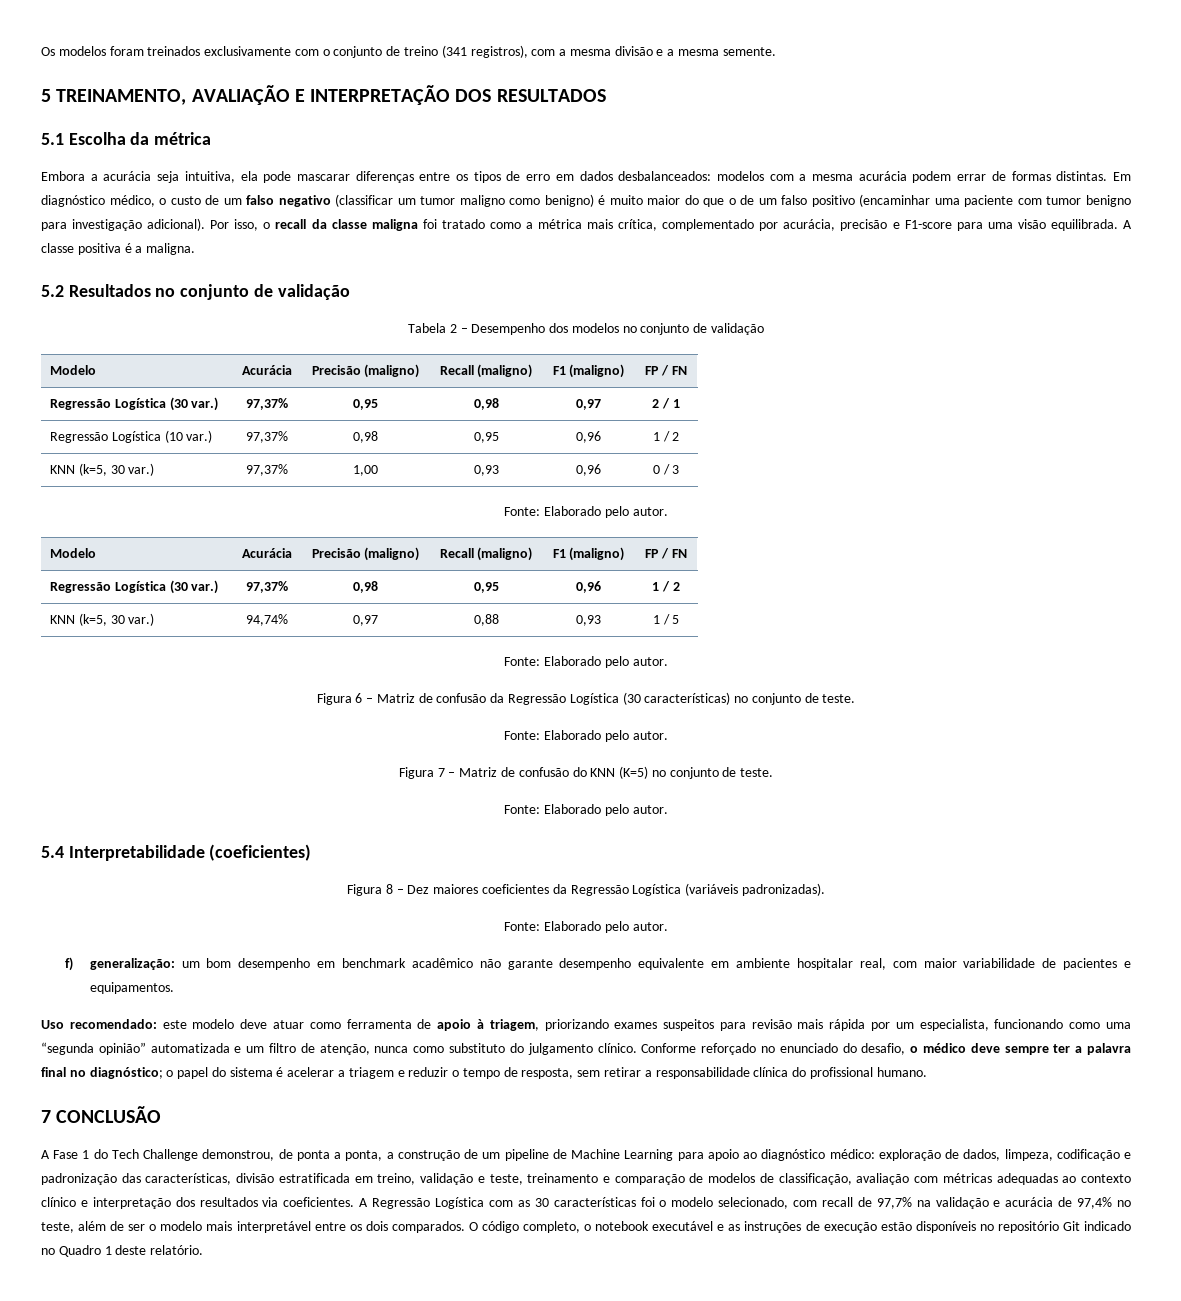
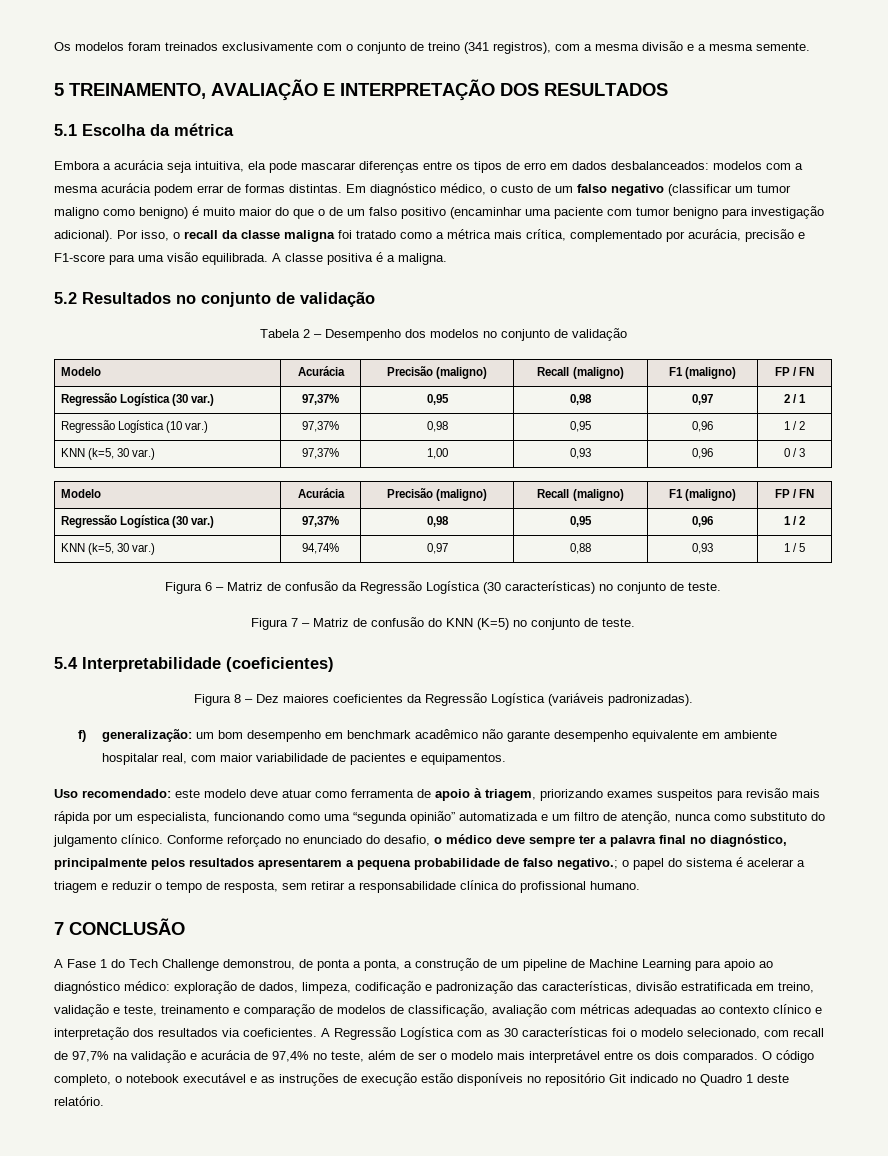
  KNN (k=5, 30 var.) | 97,37% | 1,00 | 0,93 | 0,96 | 0 / 3
- Fonte: Elaborado pelo autor.
  KNN (k=5, 30 var.) | 94,74% | 0,97 | 0,88 | 0,93 | 1 / 5
- Fonte: Elaborado pelo autor.
  Figura 6 – Matriz de confusão da Regressão Logística (30 características) no conjunto de teste.
- Fonte: Elaborado pelo autor.
  Figura 7 – Matriz de confusão do KNN (K=5) no conjunto de teste.
- Fonte: Elaborado pelo autor.
  Figura 8 – Dez maiores coeficientes da Regressão Logística (variáveis padronizadas).
- Fonte: Elaborado pelo autor.
- Conforme reforçado no enunciado do desafio, o médico deve sempre ter a palavra final no diagnóstico; o papel do sistema é acelerar a triagem e reduzir o tempo de resposta, sem retirar a responsabilidade clínica do profissional humano.
+ Conforme reforçado no enunciado do desafio, o médico deve sempre ter a palavra final no diagnóstico, principalmente pelos resultados apresentarem a pequena probabilidade de falso negativo.; o papel do sistema é acelerar a triagem e reduzir o tempo de resposta, sem retirar a responsabilidade clínica do profissional humano.

